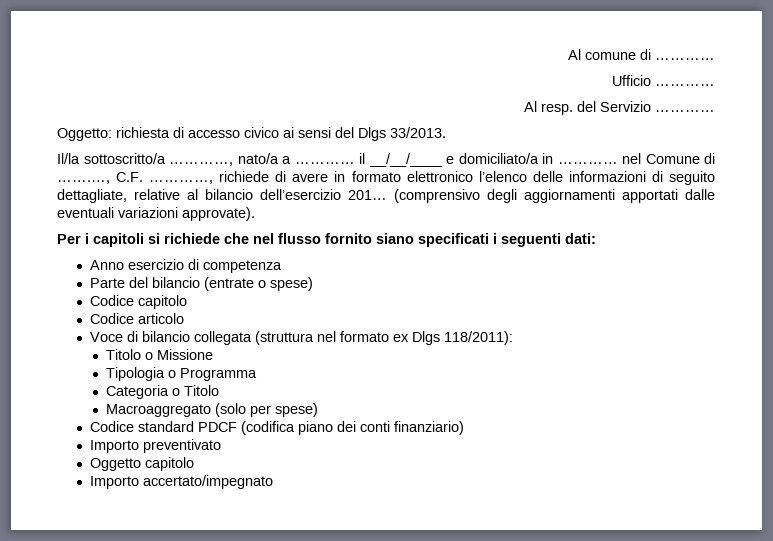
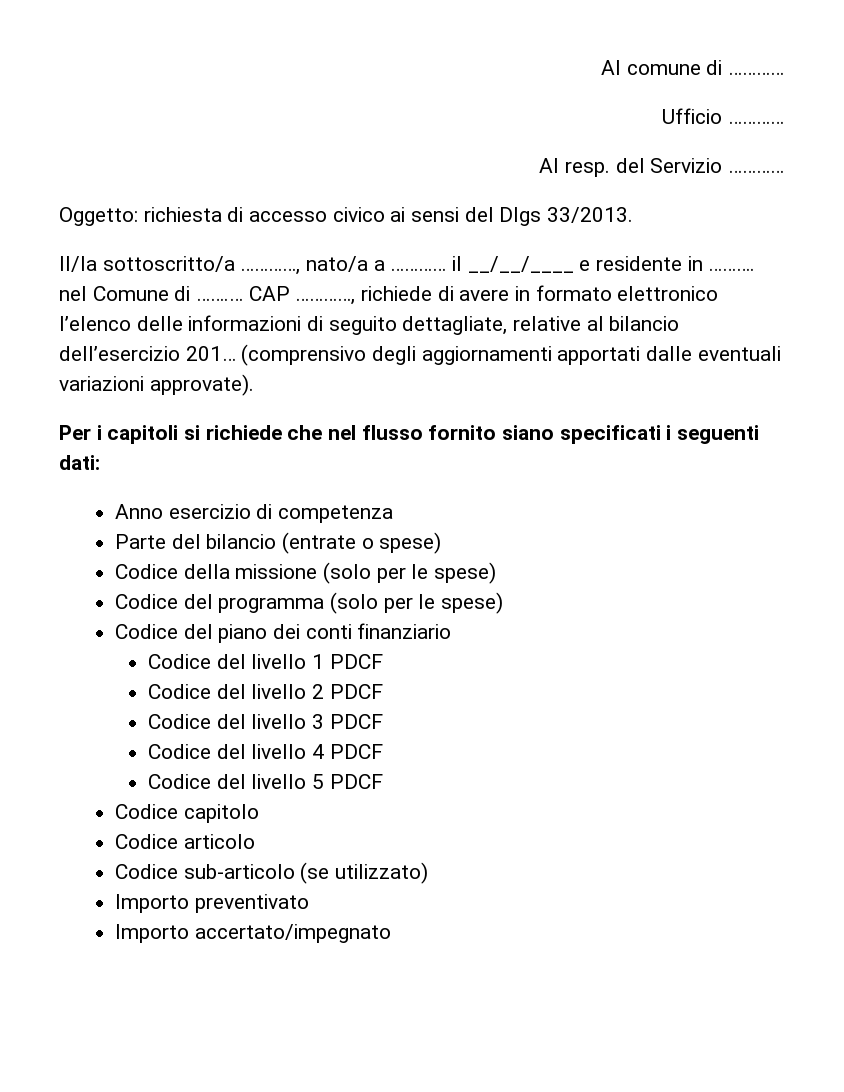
- Il/la sottoscritto/a …………, nato/a a ………… il __/__/____ e domiciliato/a in ………… nel Comune di …….…, C.F. …………, richiede di avere in formato elettronico l’elenco delle informazioni di seguito dettagliate, relative al bilancio dell’esercizio 201…
+ Il/la sottoscritto/a …………, nato/a a ………… il __/__/____ e residente in ………. nel Comune di …….… CAP …………, richiede di avere in formato elettronico l’elenco delle informazioni di seguito dettagliate, relative al bilancio dell’esercizio 201…
+ Codice della missione (solo per le spese)
+ Codice del programma (solo per le spese)
+ Codice del piano dei conti finanziario
+ Codice del livello 1 PDCF
+ Codice del livello 2 PDCF
+ Codice del livello 3 PDCF
+ Codice del livello 4 PDCF
+ Codice del livello 5 PDCF
  Codice capitolo
  Codice articolo
- Voce di bilancio collegata (struttura nel formato ex Dlgs 118/2011):
- Titolo o Missione
- Tipologia o Programma
- Categoria o Titolo
- Macroaggregato (solo per spese)
- Codice standard PDCF (codifica piano dei conti finanziario)
+ Codice sub-articolo (se utilizzato)
- Oggetto capitolo

